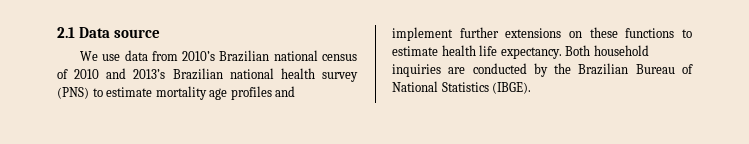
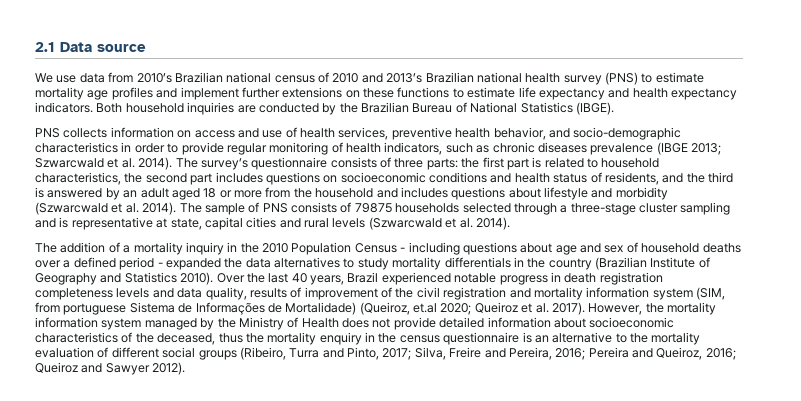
- We use data from 2010’s Brazilian national census of 2010 and 2013’s Brazilian national health survey (PNS) to estimate mortality age profiles and implement further extensions on these functions to estimate health life expectancy.
+ We use data from 2010’s Brazilian national census of 2010 and 2013’s Brazilian national health survey (PNS) to estimate mortality age profiles and implement further extensions on these functions to estimate life expectancy and health expectancy indicators.
+ PNS collects information on access and use of health services, preventive health behavior, and socio-demographic characteristics in order to provide regular monitoring of health indicators, such as chronic diseases prevalence (IBGE 2013; Szwarcwald et al. 2014). The survey’s questionnaire consists of three parts: the first part is related to household characteristics, the second part includes questions on socioeconomic conditions and health status of residents, and the third is answered by an adult aged 18 or more from the household and includes questions about lifestyle and morbidity (Szwarcwald et al. 2014). The sample of PNS consists of 79875 households selected through a three-stage cluster sampling and is representative at state, capital cities and rural levels (Szwarcwald et al. 2014).
+ The addition of a mortality inquiry in the 2010 Population Census - including questions about age and sex of household deaths over a defined period - expanded the data alternatives to study mortality differentials in the country (Brazilian Institute of Geography and Statistics 2010). Over the last 40 years, Brazil experienced notable progress in death registration completeness levels and data quality, results of improvement of the civil registration and mortality information system (SIM, from portuguese Sistema de Informações de Mortalidade) (Queiroz, et.al 2020; Queiroz et al. 2017). However, the mortality information system managed by the Ministry of Health does not provide detailed information about socioeconomic characteristics of the deceased, thus the mortality enquiry in the census questionnaire is an alternative to the mortality evaluation of different social groups (Ribeiro, Turra and Pinto, 2017; Silva, Freire and Pereira, 2016; Pereira and Queiroz, 2016; Queiroz and Sawyer 2012).

